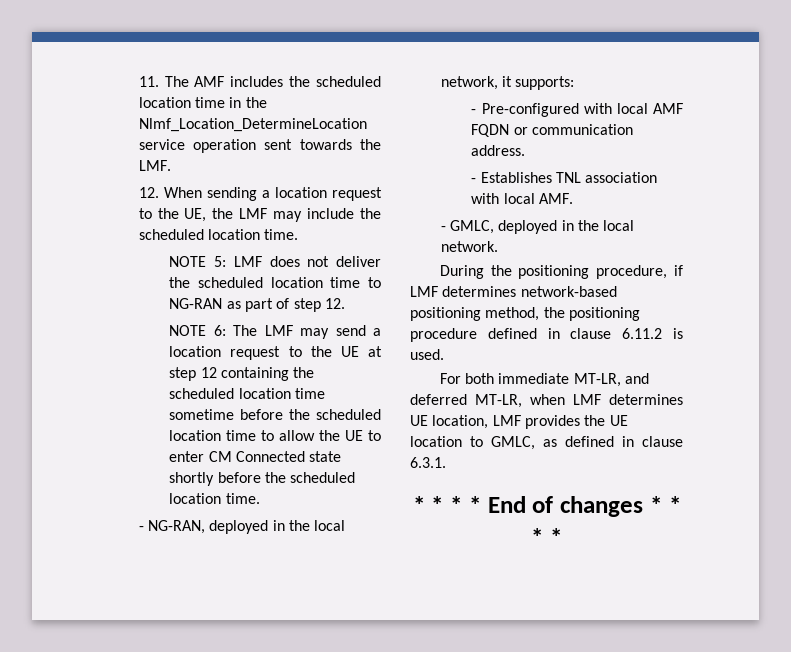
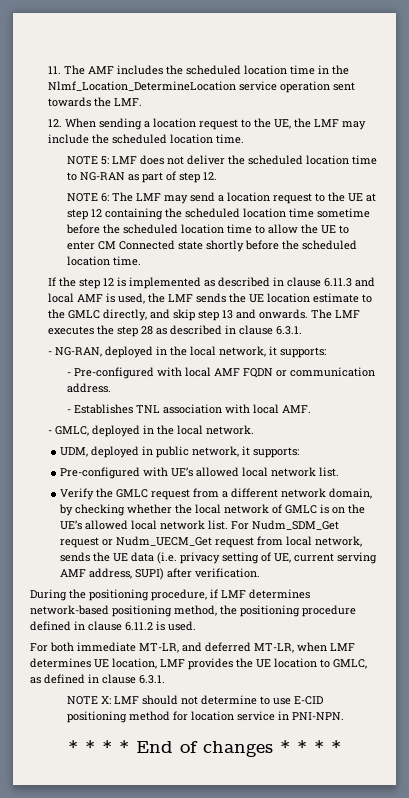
+ If the step 12 is implemented as described in clause 6.11.3 and local AMF is used, the LMF sends the UE location estimate to the GMLC directly, and skip step 13 and onwards. The LMF executes the step 28 as described in clause 6.3.1.
+ UDM, deployed in public network, it supports:
+ Pre-configured with UE’s allowed local network list.
+ Verify the GMLC request from a different network domain, by checking whether the local network of GMLC is on the UE’s allowed local network list. For Nudm_SDM_Get request or Nudm_UECM_Get request from local network, sends the UE data (i.e. privacy setting of UE, current serving AMF address, SUPI) after verification.
+ NOTE X: LMF should not determine to use E-CID positioning method for location service in PNI-NPN.

